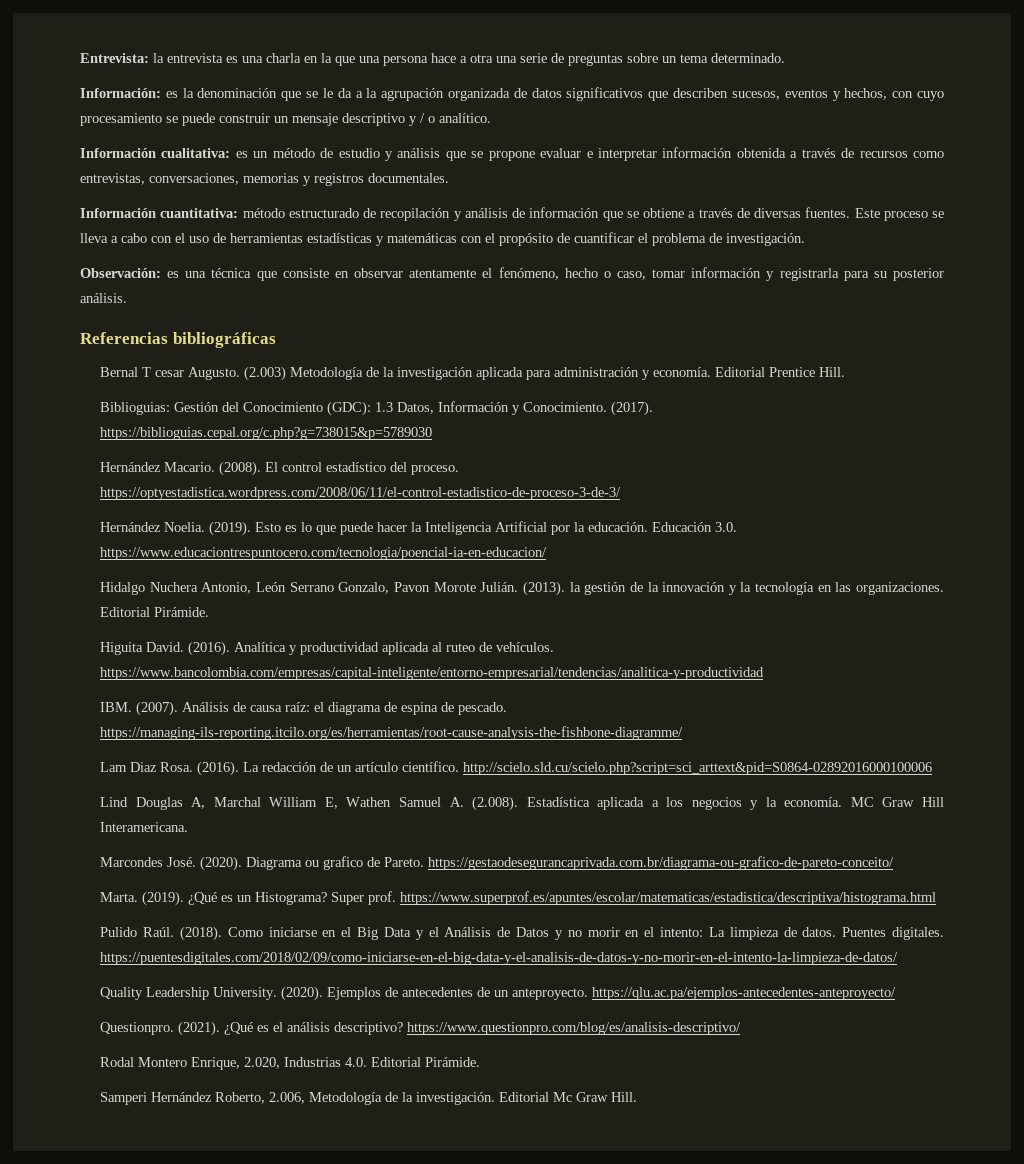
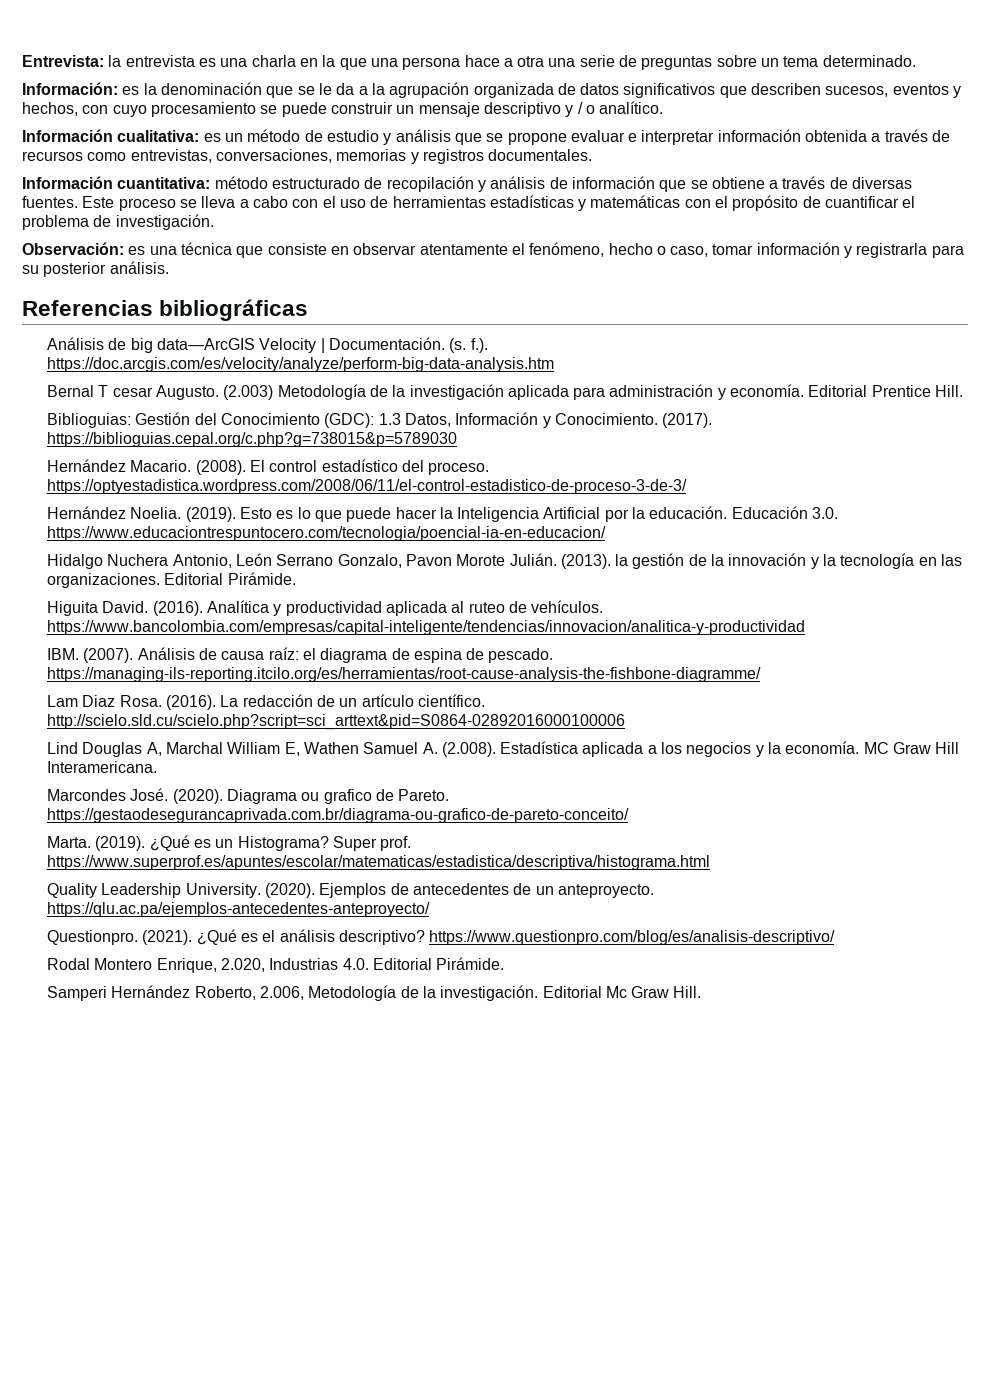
+ Análisis de big data—ArcGIS Velocity | Documentación. (s. f.). https://doc.arcgis.com/es/velocity/analyze/perform-big-data-analysis.htm
- Analítica y productividad aplicada al ruteo de vehículos. https://www.bancolombia.com/empresas/capital-inteligente/entorno-empresarial/tendencias/analitica-y-productividad
+ Analítica y productividad aplicada al ruteo de vehículos. https://www.bancolombia.com/empresas/capital-inteligente/tendencias/innovacion/analitica-y-productividad
- Pulido Raúl. (2018). Como iniciarse en el Big Data y el Análisis de Datos y no morir en el intento: La limpieza de datos. Puentes digitales. https://puentesdigitales.com/2018/02/09/como-iniciarse-en-el-big-data-y-el-analisis-de-datos-y-no-morir-en-el-intento-la-limpieza-de-datos/

